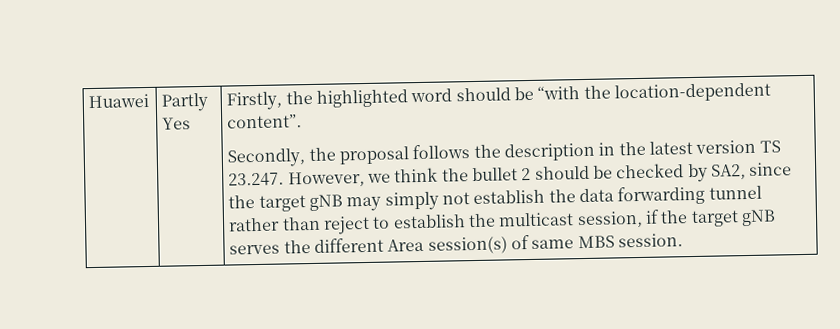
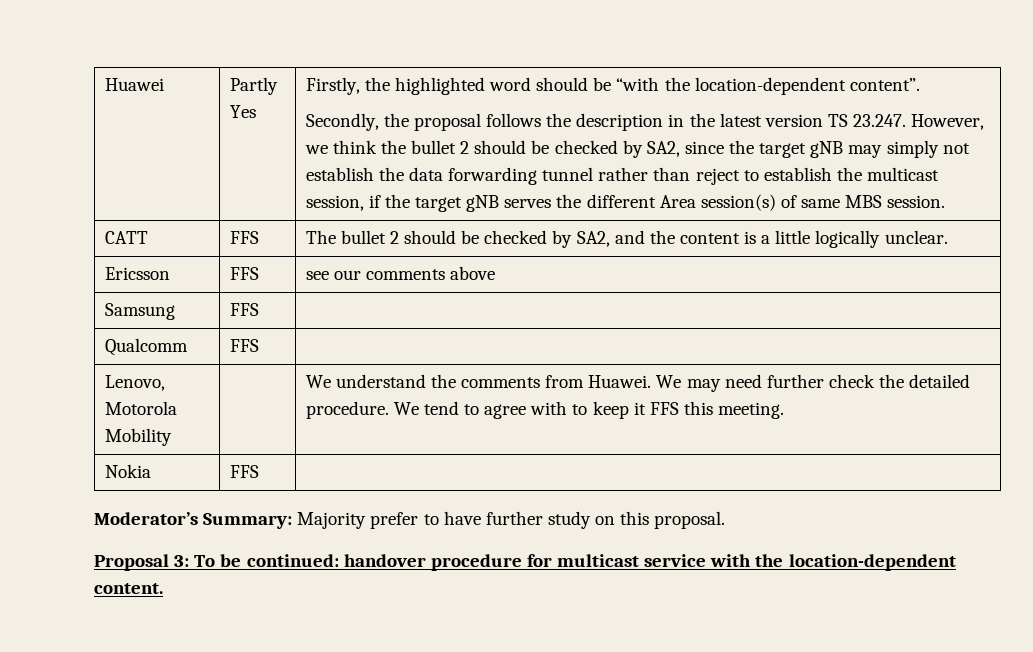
+ CATT | FFS | The bullet 2 should be checked by SA2, and the content is a little logically unclear.
+ Ericsson | FFS | see our comments above
+ Samsung | FFS |
+ Qualcomm | FFS |
+ Lenovo, Motorola Mobility | | We understand the comments from Huawei. We may need further check the detailed procedure. We tend to agree with to keep it FFS this meeting.
+ Nokia | FFS |
+ Moderator’s Summary: Majority prefer to have further study on this proposal.
+ Proposal 3: To be continued: handover procedure for multicast service with the location-dependent content.

